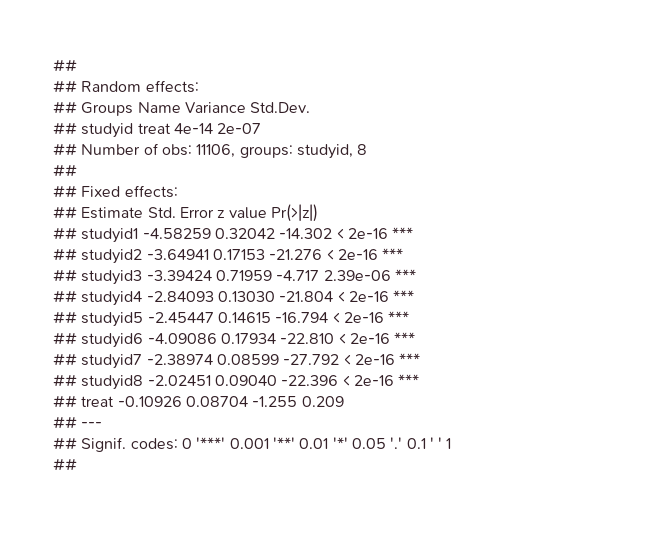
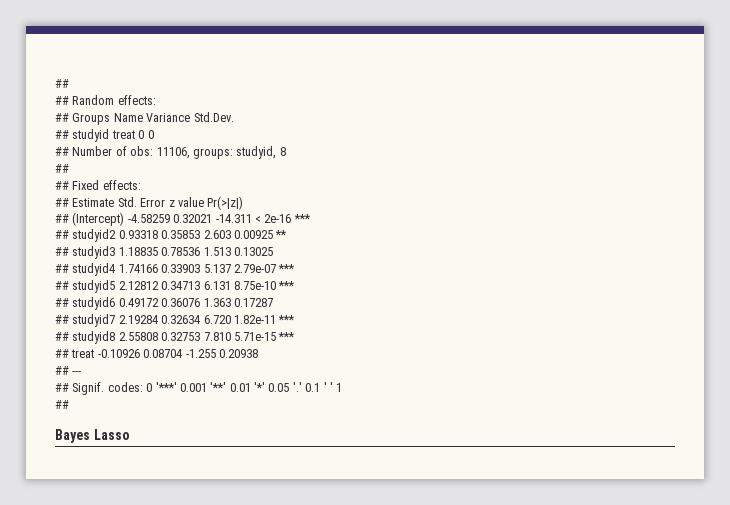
- ## studyid treat 4e-14 2e-07
+ ## studyid treat 0 0
- ## studyid1 -4.58259 0.32042 -14.302 < 2e-16 ***
+ ## (Intercept) -4.58259 0.32021 -14.311 < 2e-16 ***
- ## studyid2 -3.64941 0.17153 -21.276 < 2e-16 ***
- ## studyid3 -3.39424 0.71959 -4.717 2.39e-06 ***
- ## studyid4 -2.84093 0.13030 -21.804 < 2e-16 ***
- ## studyid5 -2.45447 0.14615 -16.794 < 2e-16 ***
- ## studyid6 -4.09086 0.17934 -22.810 < 2e-16 ***
- ## studyid7 -2.38974 0.08599 -27.792 < 2e-16 ***
- ## studyid8 -2.02451 0.09040 -22.396 < 2e-16 ***
+ ## studyid2 0.93318 0.35853 2.603 0.00925 **
+ ## studyid3 1.18835 0.78536 1.513 0.13025
+ ## studyid4 1.74166 0.33903 5.137 2.79e-07 ***
+ ## studyid5 2.12812 0.34713 6.131 8.75e-10 ***
+ ## studyid6 0.49172 0.36076 1.363 0.17287
+ ## studyid7 2.19284 0.32634 6.720 1.82e-11 ***
+ ## studyid8 2.55808 0.32753 7.810 5.71e-15 ***
- ## treat -0.10926 0.08704 -1.255 0.209
+ ## treat -0.10926 0.08704 -1.255 0.20938
+ Bayes Lasso

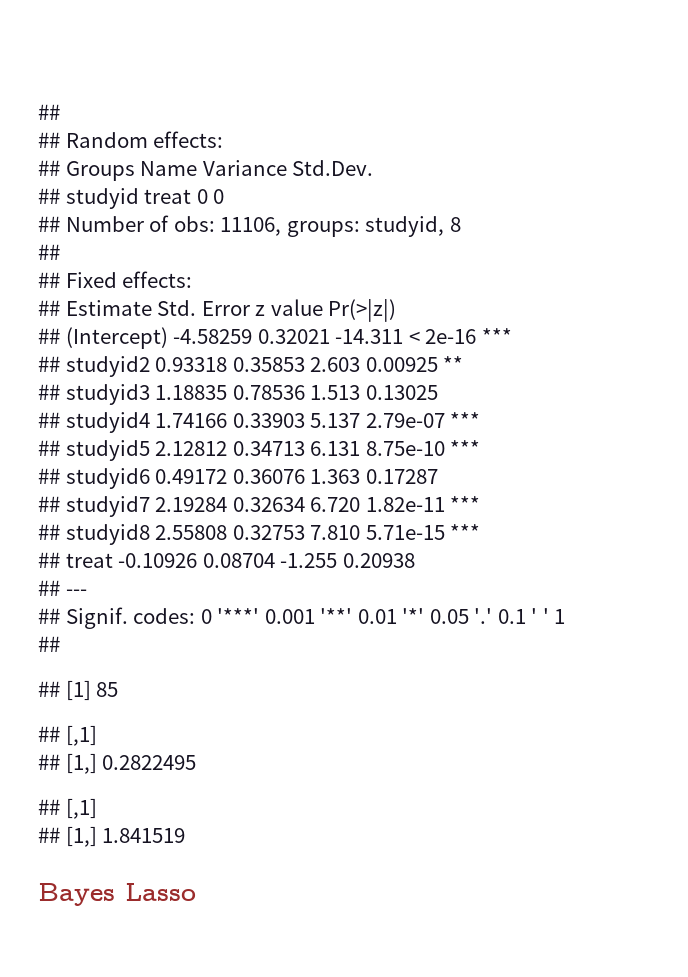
+ ## [1] 85
+ ## [,1]
+ ## [1,] 0.2822495
+ ## [,1]
+ ## [1,] 1.841519

